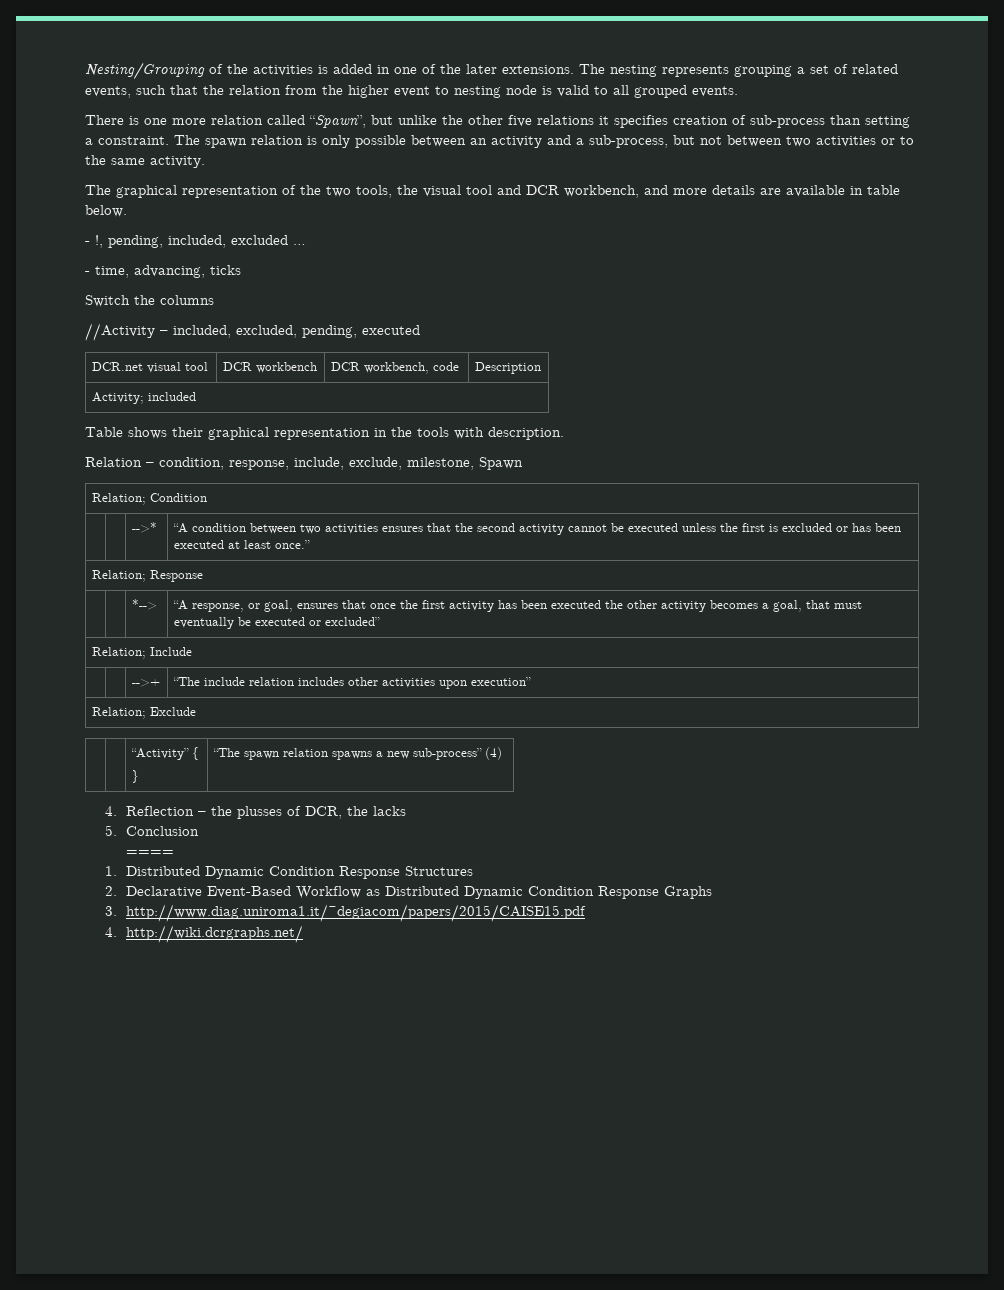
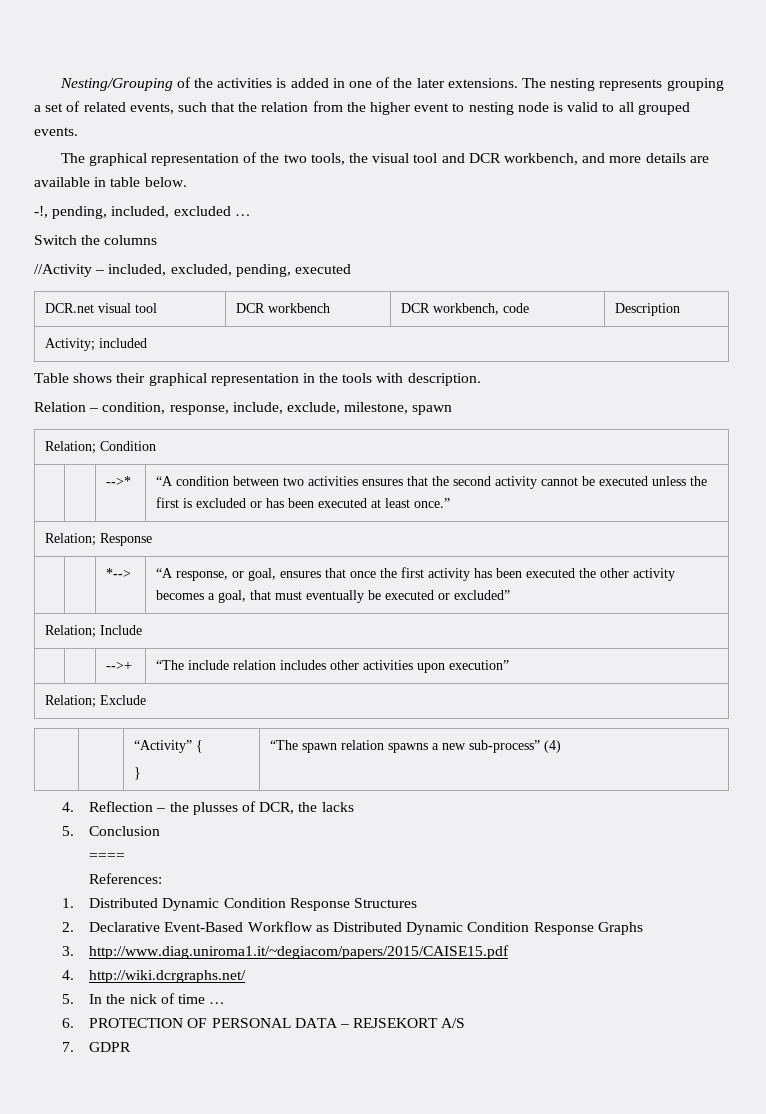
- There is one more relation called “Spawn”, but unlike the other five relations it specifies creation of sub-process than setting a constraint. The spawn relation is only possible between an activity and a sub-process, but not between two activities or to the same activity.
- - !, pending, included, excluded …
+ -!, pending, included, excluded …
- - time, advancing, ticks
- Relation – condition, response, include, exclude, milestone, Spawn
+ Relation – condition, response, include, exclude, milestone, spawn
+ References:
+ 5. In the nick of time …
+ 6. PROTECTION OF PERSONAL DATA – REJSEKORT A/S
+ 7. GDPR

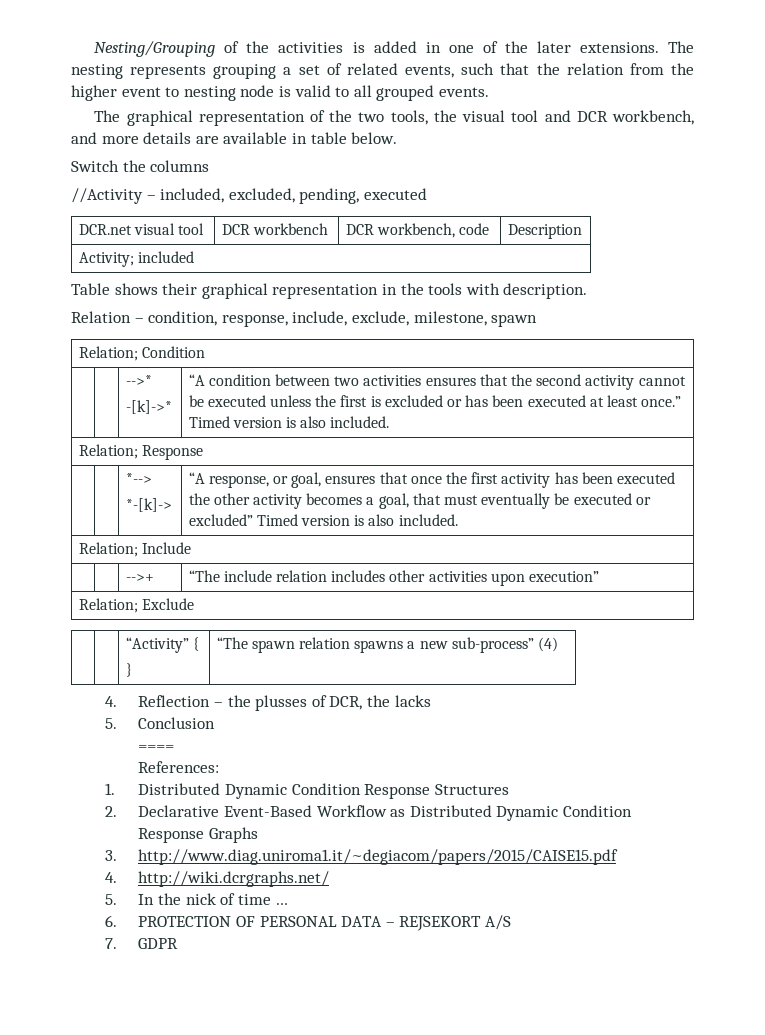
- -!, pending, included, excluded …
- | | -->* | “A condition between two activities ensures that the second activity cannot be executed unless the first is excluded or has been executed at least once.”
+ | | -->*
+ -[k]->* | “A condition between two activities ensures that the second activity cannot be executed unless the first is excluded or has been executed at least once.” Timed version is also included.
- | | *--> | “A response, or goal, ensures that once the first activity has been executed the other activity becomes a goal, that must eventually be executed or excluded”
+ | | *-->
+ *-[k]-> | “A response, or goal, ensures that once the first activity has been executed the other activity becomes a goal, that must eventually be executed or excluded” Timed version is also included.

